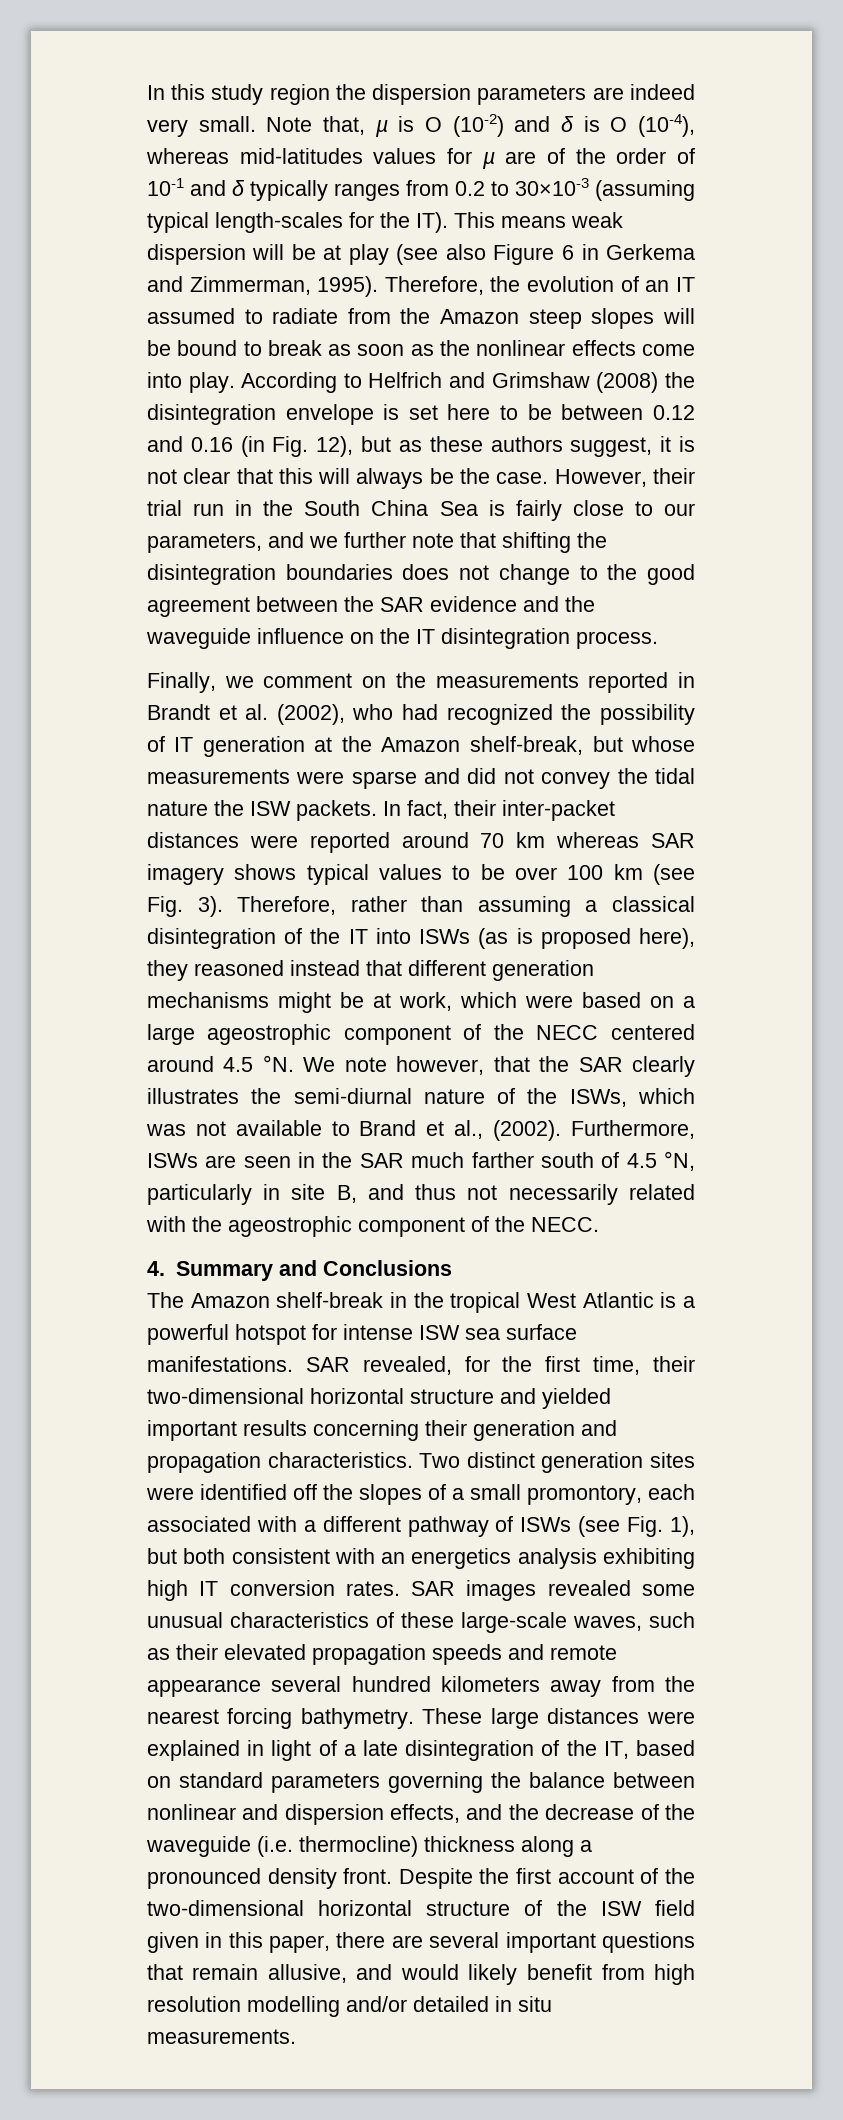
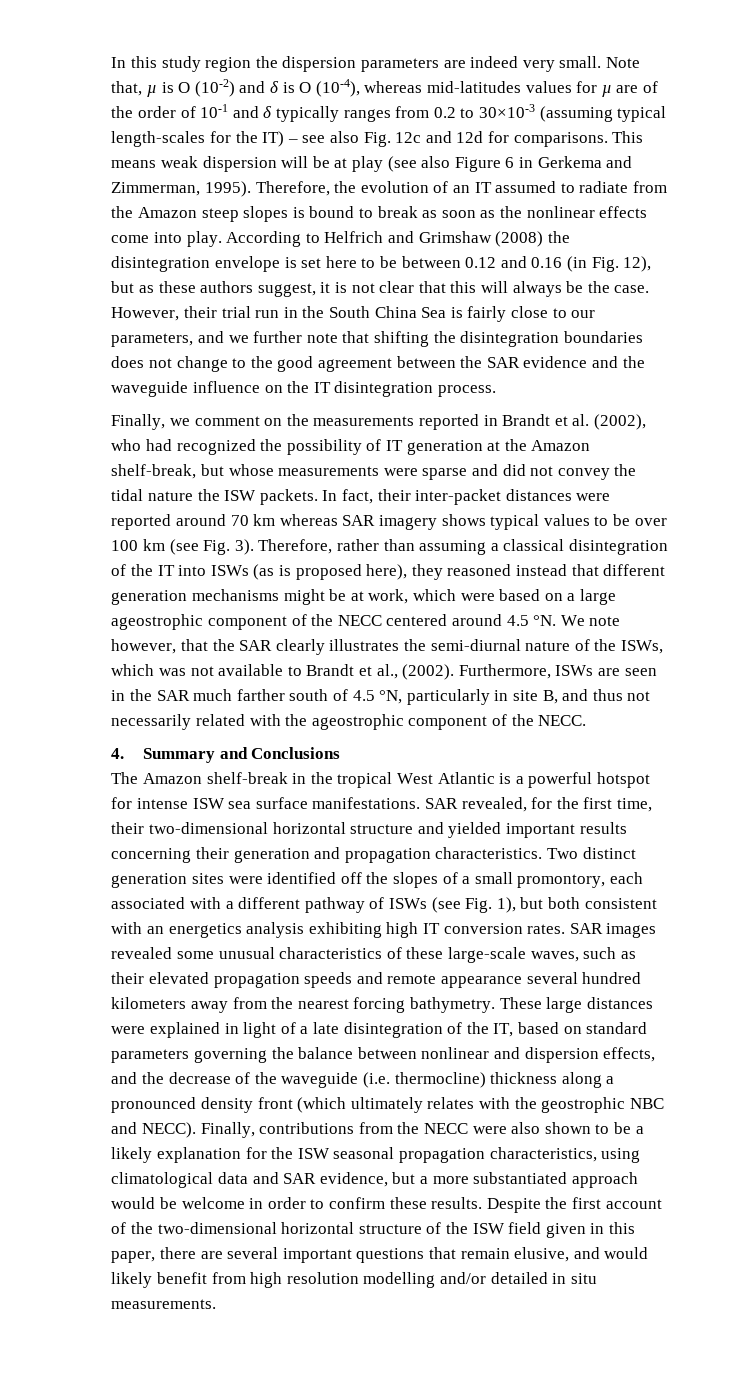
- Note that, µ is O (10-2) and δ is O (10-4), whereas mid-latitudes values for µ are of the order of 10-1 and δ typically ranges from 0.2 to 30×10-3 (assuming typical length-scales for the IT). This means weak dispersion will be at play (see also Figure 6 in Gerkema and Zimmerman, 1995).
+ Note that, µ is O (10-2) and δ is O (10-4), whereas mid-latitudes values for µ are of the order of 10-1 and δ typically ranges from 0.2 to 30×10-3 (assuming typical length-scales for the IT) – see also Fig. 12c and 12d for comparisons. This means weak dispersion will be at play (see also Figure 6 in Gerkema and Zimmerman, 1995).
- Therefore, the evolution of an IT assumed to radiate from the Amazon steep slopes will be bound to break as soon as the nonlinear effects come into play.
+ Therefore, the evolution of an IT assumed to radiate from the Amazon steep slopes is bound to break as soon as the nonlinear effects come into play.
- We note however, that the SAR clearly illustrates the semi-diurnal nature of the ISWs, which was not available to Brand et al., (2002).
+ We note however, that the SAR clearly illustrates the semi-diurnal nature of the ISWs, which was not available to Brandt et al., (2002).
- These large distances were explained in light of a late disintegration of the IT, based on standard parameters governing the balance between nonlinear and dispersion effects, and the decrease of the waveguide (i.e. thermocline) thickness along a pronounced density front.
+ These large distances were explained in light of a late disintegration of the IT, based on standard parameters governing the balance between nonlinear and dispersion effects, and the decrease of the waveguide (i.e. thermocline) thickness along a pronounced density front (which ultimately relates with the geostrophic NBC and NECC). Finally, contributions from the NECC were also shown to be a likely explanation for the ISW seasonal propagation characteristics, using climatological data and SAR evidence, but a more substantiated approach would be welcome in order to confirm these results.
- Despite the first account of the two-dimensional horizontal structure of the ISW field given in this paper, there are several important questions that remain allusive, and would likely benefit from high resolution modelling and/or detailed in situ measurements.
+ Despite the first account of the two-dimensional horizontal structure of the ISW field given in this paper, there are several important questions that remain elusive, and would likely benefit from high resolution modelling and/or detailed in situ measurements.

